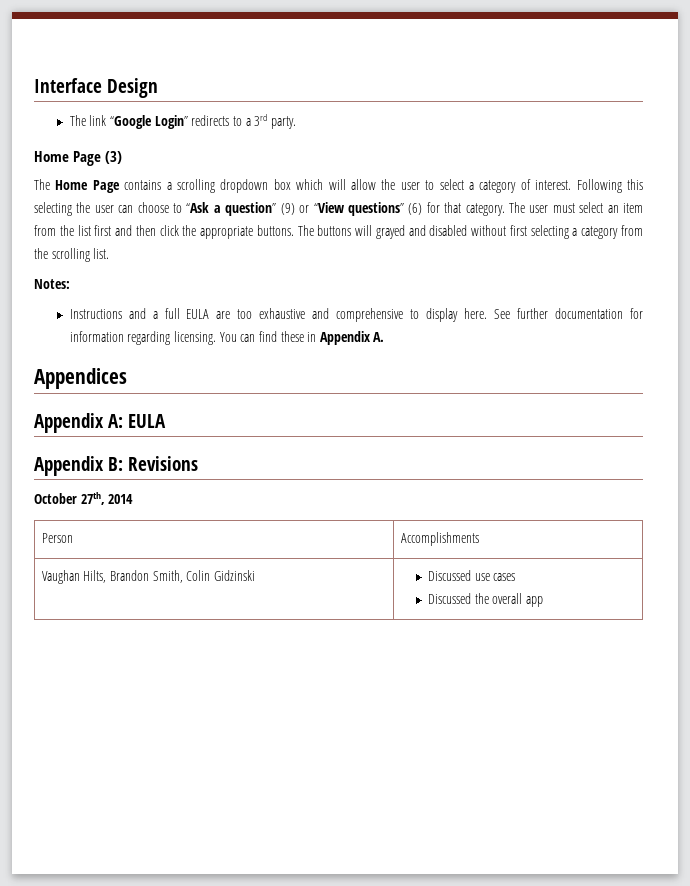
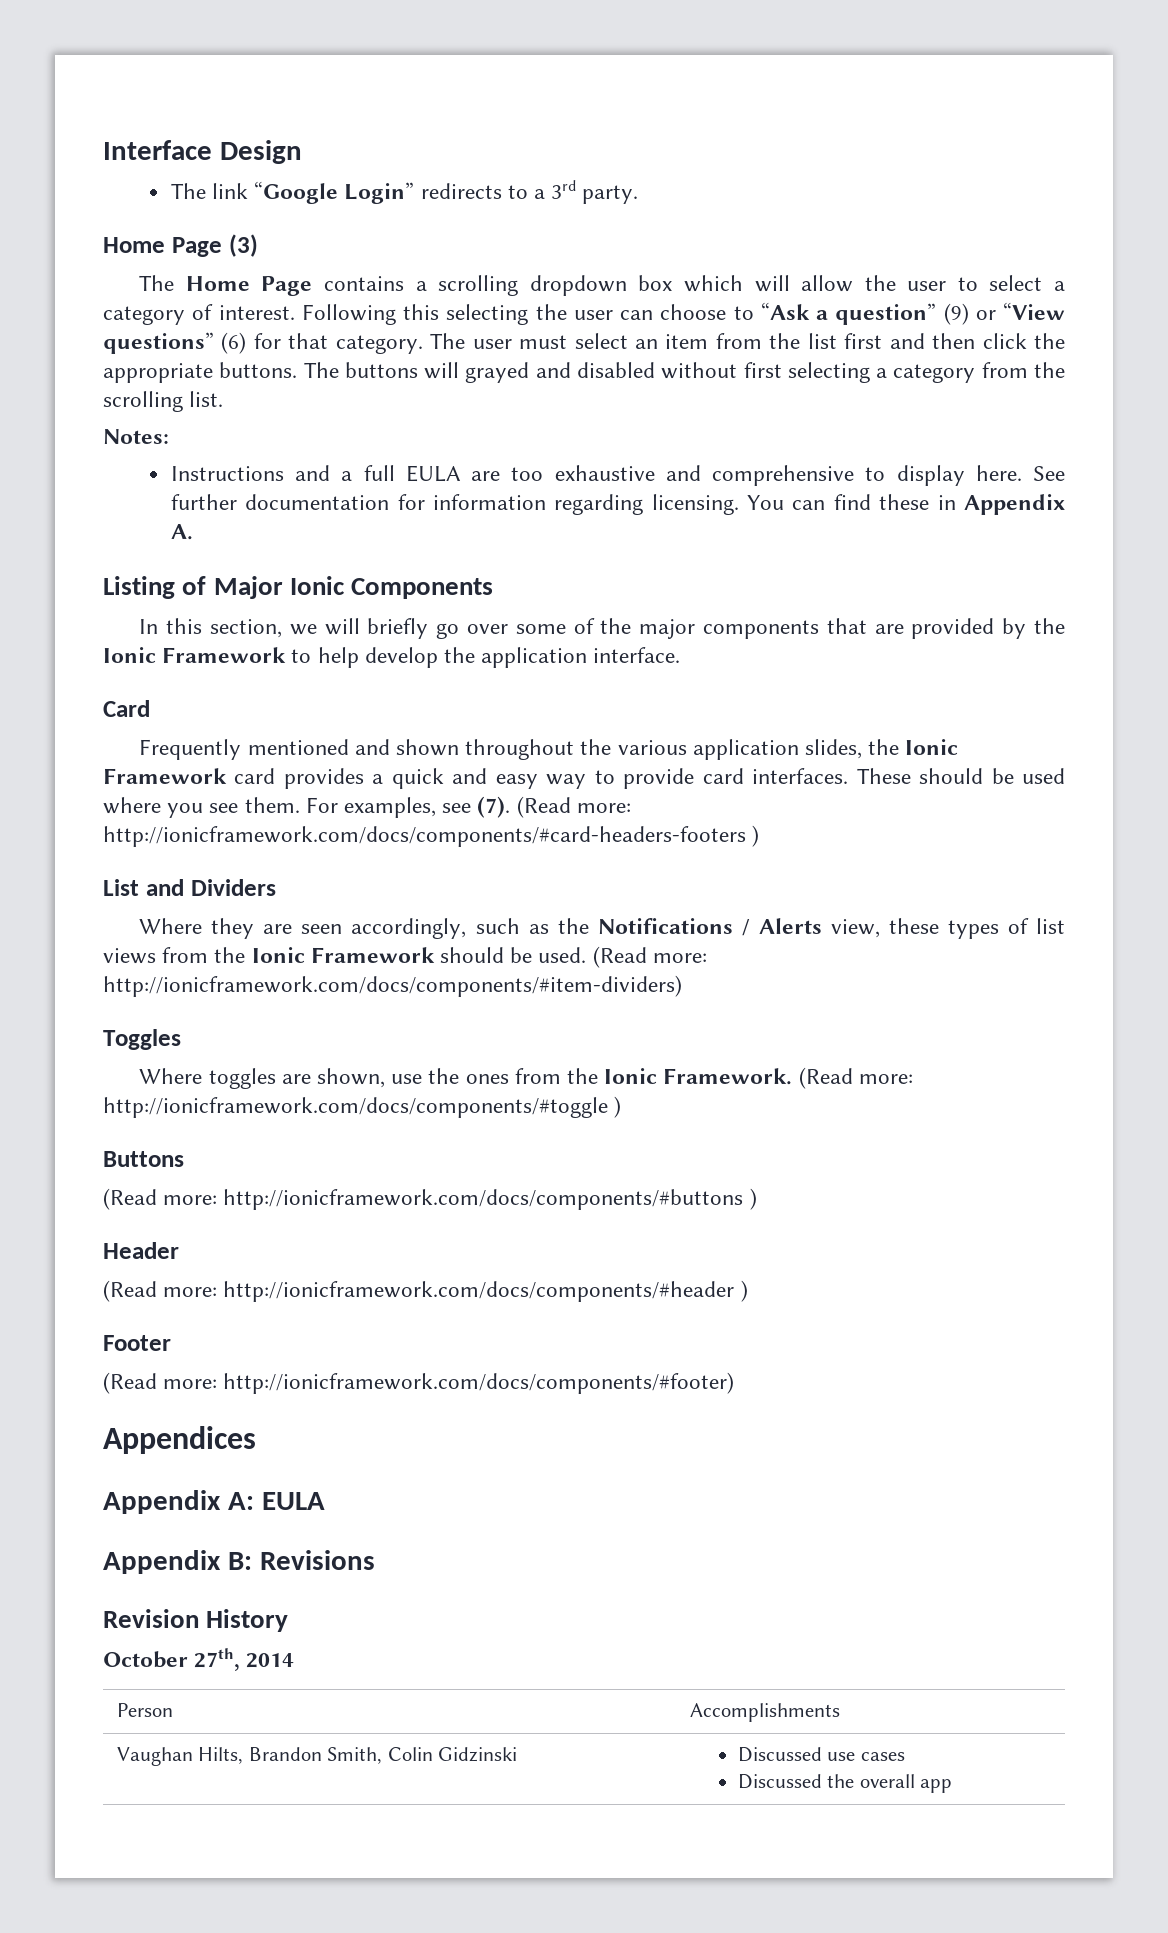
+ Listing of Major Ionic Components
+ In this section, we will briefly go over some of the major components that are provided by the Ionic Framework to help develop the application interface.
+ Card
+ Frequently mentioned and shown throughout the various application slides, the Ionic Framework card provides a quick and easy way to provide card interfaces. These should be used where you see them. For examples, see (7). (Read more: http://ionicframework.com/docs/components/#card-headers-footers )
+ List and Dividers
+ Where they are seen accordingly, such as the Notifications / Alerts view, these types of list views from the Ionic Framework should be used. (Read more: http://ionicframework.com/docs/components/#item-dividers)
+ Toggles
+ Where toggles are shown, use the ones from the Ionic Framework. (Read more: http://ionicframework.com/docs/components/#toggle )
+ Buttons
+ (Read more: http://ionicframework.com/docs/components/#buttons )
+ Header
+ (Read more: http://ionicframework.com/docs/components/#header )
+ Footer
+ (Read more: http://ionicframework.com/docs/components/#footer)
+ Revision History

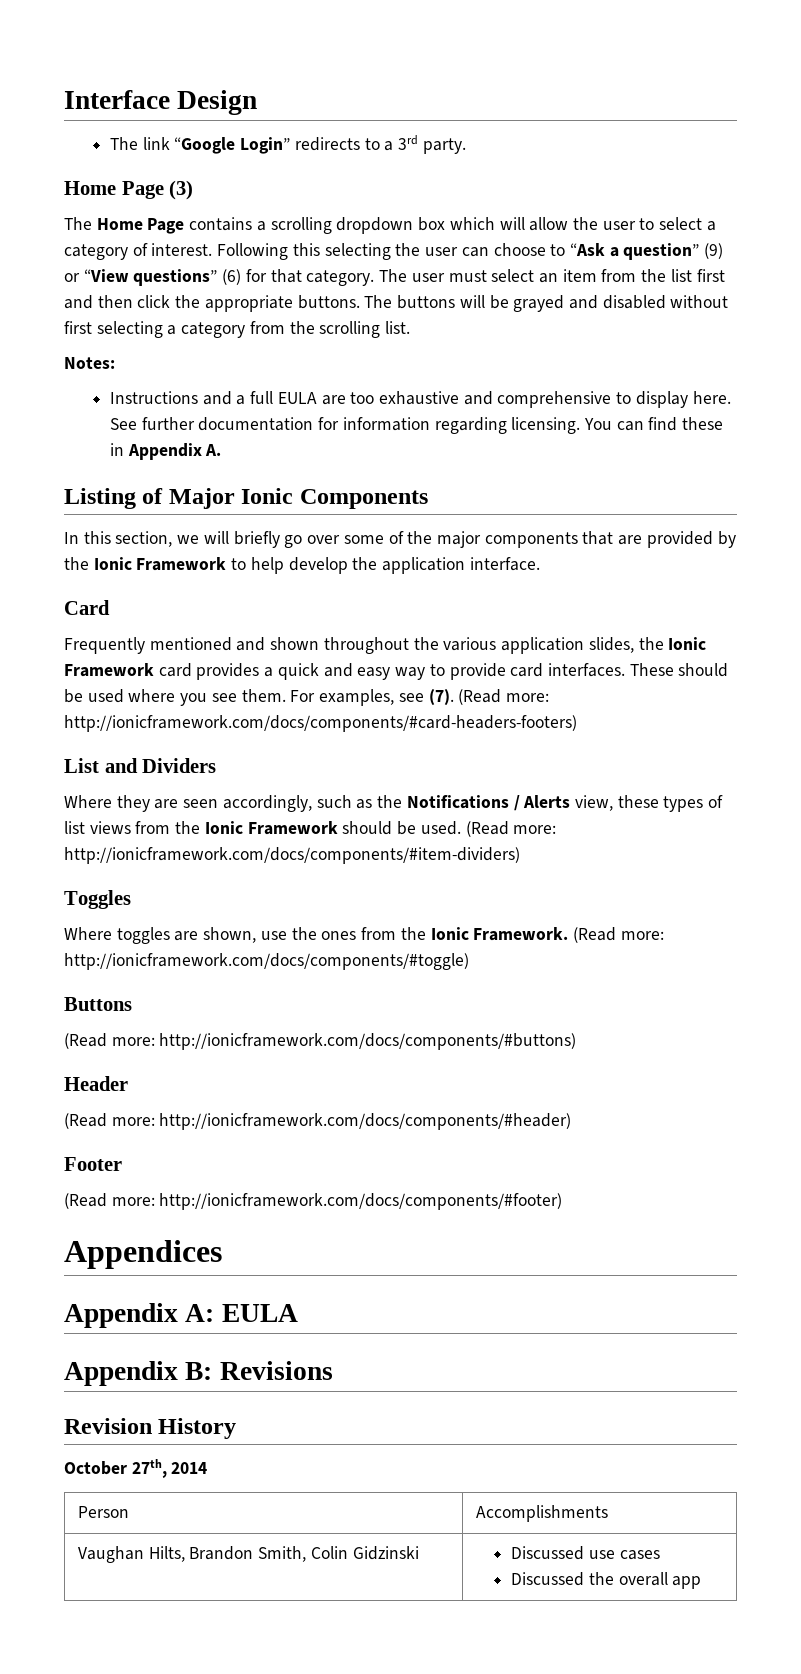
- The buttons will grayed and disabled without first selecting a category from the scrolling list.
+ The buttons will be grayed and disabled without first selecting a category from the scrolling list.
- (Read more: http://ionicframework.com/docs/components/#card-headers-footers )
+ (Read more: http://ionicframework.com/docs/components/#card-headers-footers)
- (Read more: http://ionicframework.com/docs/components/#toggle )
+ (Read more: http://ionicframework.com/docs/components/#toggle)
- (Read more: http://ionicframework.com/docs/components/#buttons )
+ (Read more: http://ionicframework.com/docs/components/#buttons)
- (Read more: http://ionicframework.com/docs/components/#header )
+ (Read more: http://ionicframework.com/docs/components/#header)

